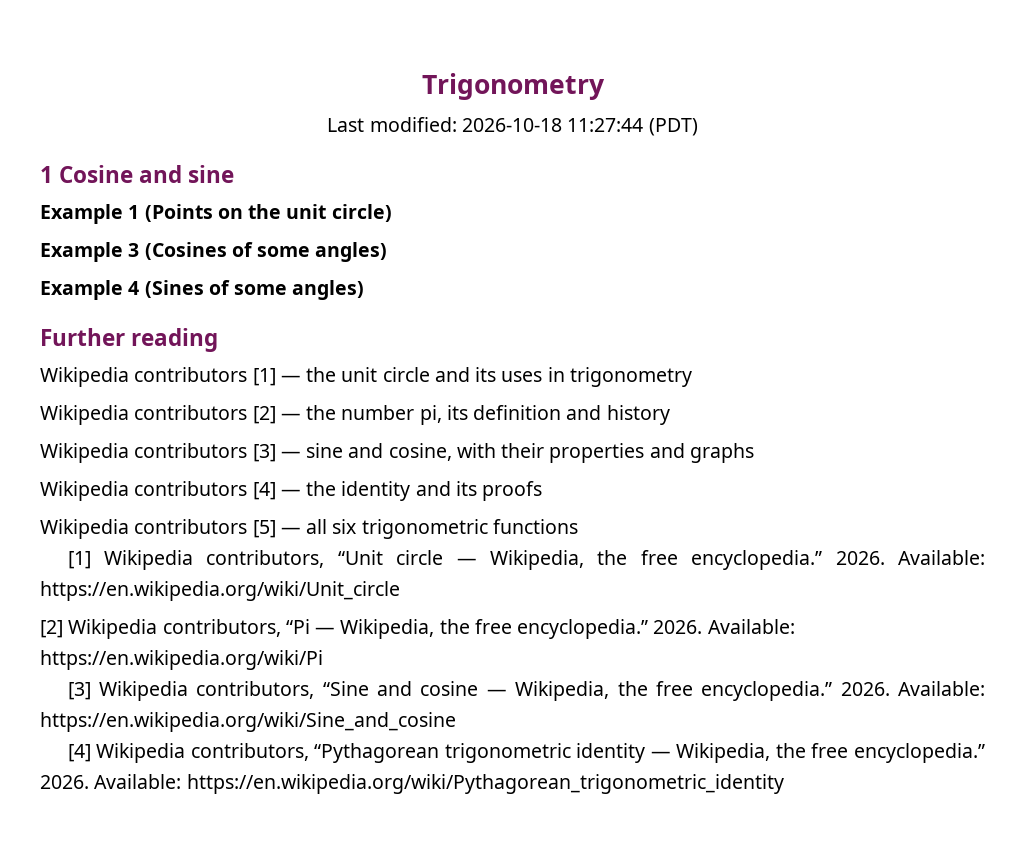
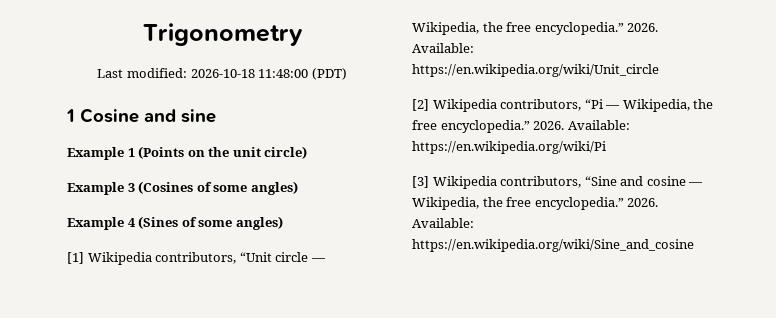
- Last modified: 2026-10-18 11:27:44 (PDT)
+ Last modified: 2026-10-18 11:48:00 (PDT)
- Further reading
- Wikipedia contributors [1] — the unit circle and its uses in trigonometry
- Wikipedia contributors [2] — the number pi, its definition and history
- Wikipedia contributors [3] — sine and cosine, with their properties and graphs
- Wikipedia contributors [4] — the identity and its proofs
- Wikipedia contributors [5] — all six trigonometric functions
- [4] Wikipedia contributors, “Pythagorean trigonometric identity — Wikipedia, the free encyclopedia.” 2026. Available: https://en.wikipedia.org/wiki/Pythagorean_trigonometric_identity

